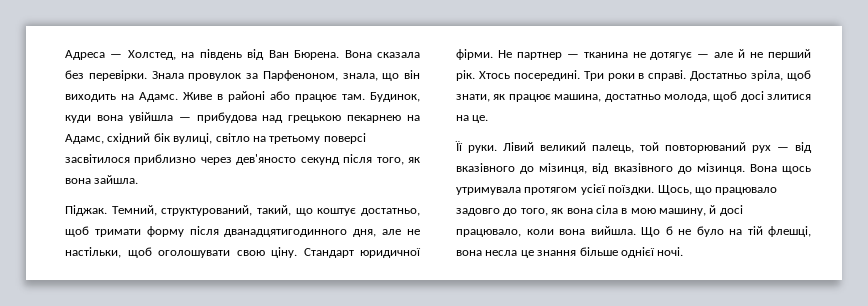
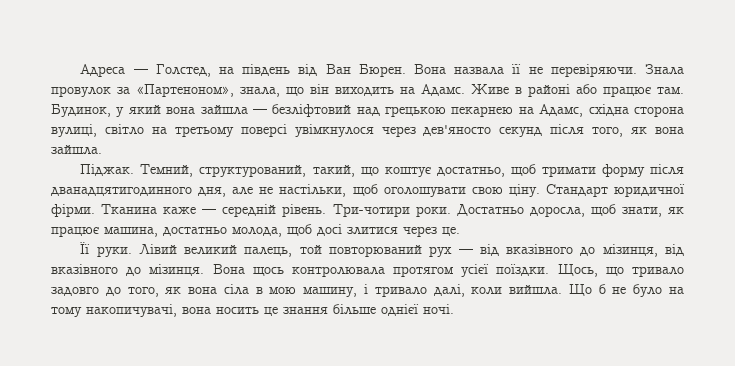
- Адреса — Холстед, на південь від Ван Бюрена. Вона сказала без перевірки.
+ Адреса — Голстед, на південь від Ван Бюрен. Вона назвала її не перевіряючи.
- Знала провулок за Парфеноном, знала, що він виходить на Адамс.
+ Знала провулок за «Партеноном», знала, що він виходить на Адамс.
- Будинок, куди вона увійшла — прибудова над грецькою пекарнею на Адамс, східний бік вулиці, світло на третьому поверсі засвітилося приблизно через дев'яносто секунд після того, як вона зайшла.
+ Будинок, у який вона зайшла — безліфтовий над грецькою пекарнею на Адамс, східна сторона вулиці, світло на третьому поверсі увімкнулося через дев'яносто секунд після того, як вона зайшла.
- Не партнер — тканина не дотягує — але й не перший рік. Хтось посередині. Три роки в справі. Достатньо зріла, щоб знати, як працює машина, достатньо молода, щоб досі злитися на це.
+ Тканина каже — середній рівень. Три-чотири роки. Достатньо доросла, щоб знати, як працює машина, достатньо молода, щоб досі злитися через це.
- Вона щось утримувала протягом усієї поїздки.
+ Вона щось контролювала протягом усієї поїздки.
- Щось, що працювало задовго до того, як вона сіла в мою машину, й досі працювало, коли вона вийшла.
+ Щось, що тривало задовго до того, як вона сіла в мою машину, і тривало далі, коли вийшла.
- Що б не було на тій флешці, вона несла це знання більше однієї ночі.
+ Що б не було на тому накопичувачі, вона носить це знання більше однієї ночі.

